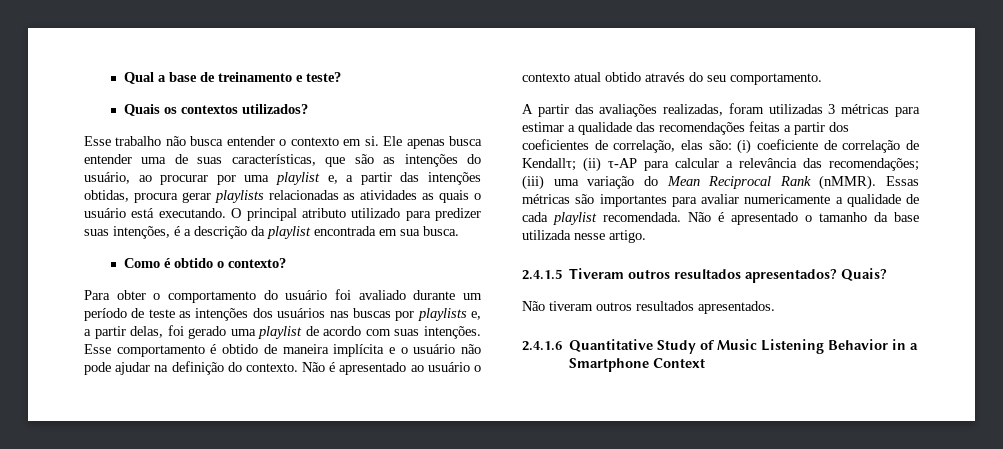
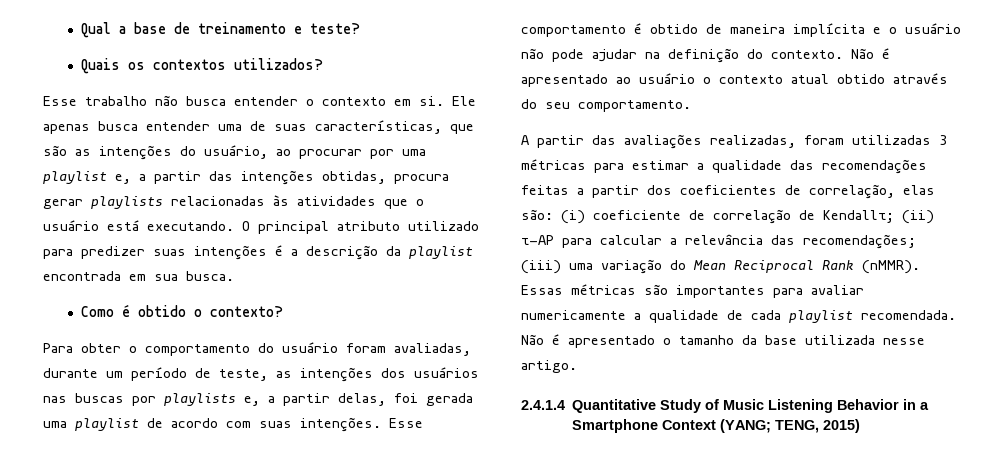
- Ele apenas busca entender uma de suas características, que são as intenções do usuário, ao procurar por uma playlist e, a partir das intenções obtidas, procura gerar playlists relacionadas as atividades as quais o usuário está executando.
+ Ele apenas busca entender uma de suas características, que são as intenções do usuário, ao procurar por uma playlist e, a partir das intenções obtidas, procura gerar playlists relacionadas às atividades que o usuário está executando.
- O principal atributo utilizado para predizer suas intenções, é a descrição da playlist encontrada em sua busca.
+ O principal atributo utilizado para predizer suas intenções é a descrição da playlist encontrada em sua busca.
- Para obter o comportamento do usuário foi avaliado durante um período de teste as intenções dos usuários nas buscas por playlists e, a partir delas, foi gerado uma playlist de acordo com suas intenções.
+ Para obter o comportamento do usuário foram avaliadas, durante um período de teste, as intenções dos usuários nas buscas por playlists e, a partir delas, foi gerada uma playlist de acordo com suas intenções.
- 2.4.1.5 Tiveram outros resultados apresentados? Quais?
- Não tiveram outros resultados apresentados.
- 2.4.1.6 Quantitative Study of Music Listening Behavior in a Smartphone Context
+ 2.4.1.4 Quantitative Study of Music Listening Behavior in a Smartphone Context (YANG; TENG, 2015)

